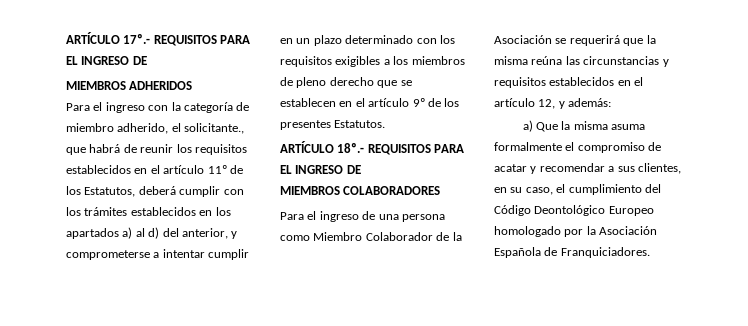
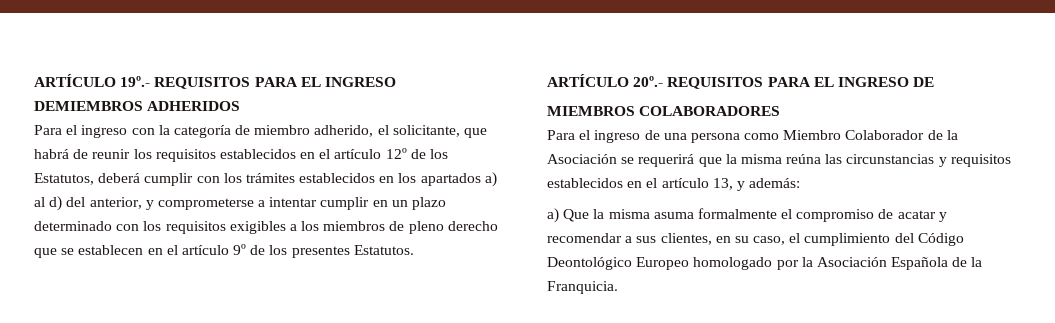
- ARTÍCULO 17º.- REQUISITOS PARA EL INGRESO DE
- MIEMBROS ADHERIDOS
+ ARTÍCULO 19º.- REQUISITOS PARA EL INGRESO DEMIEMBROS ADHERIDOS
- Para el ingreso con la categoría de miembro adherido, el solicitante., que habrá de reunir los requisitos establecidos en el artículo 11º de los Estatutos, deberá cumplir con los trámites establecidos en los apartados a) al d) del anterior, y comprometerse a intentar cumplir en un plazo determinado con los requisitos exigibles a los miembros de pleno derecho que se establecen en el artículo 9º de los presentes Estatutos.
+ Para el ingreso con la categoría de miembro adherido, el solicitante, que habrá de reunir los requisitos establecidos en el artículo 12º de los Estatutos, deberá cumplir con los trámites establecidos en los apartados a) al d) del anterior, y comprometerse a intentar cumplir en un plazo determinado con los requisitos exigibles a los miembros de pleno derecho que se establecen en el artículo 9º de los presentes Estatutos.
- ARTÍCULO 18º.- REQUISITOS PARA EL INGRESO DE
+ ARTÍCULO 20º.- REQUISITOS PARA EL INGRESO DE
- Para el ingreso de una persona como Miembro Colaborador de la Asociación se requerirá que la misma reúna las circunstancias y requisitos establecidos en el artículo 12, y además:
+ Para el ingreso de una persona como Miembro Colaborador de la Asociación se requerirá que la misma reúna las circunstancias y requisitos establecidos en el artículo 13, y además:
- a) Que la misma asuma formalmente el compromiso de acatar y recomendar a sus clientes, en su caso, el cumplimiento del Código Deontológico Europeo homologado por la Asociación Española de Franquiciadores.
+ a) Que la misma asuma formalmente el compromiso de acatar y recomendar a sus clientes, en su caso, el cumplimiento del Código Deontológico Europeo homologado por la Asociación Española de la Franquicia.

